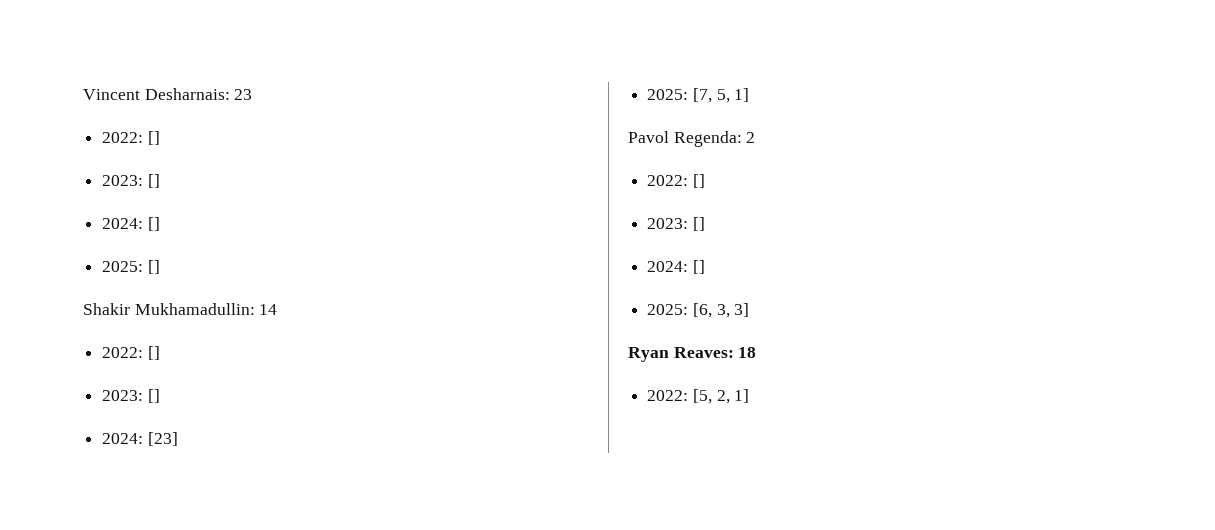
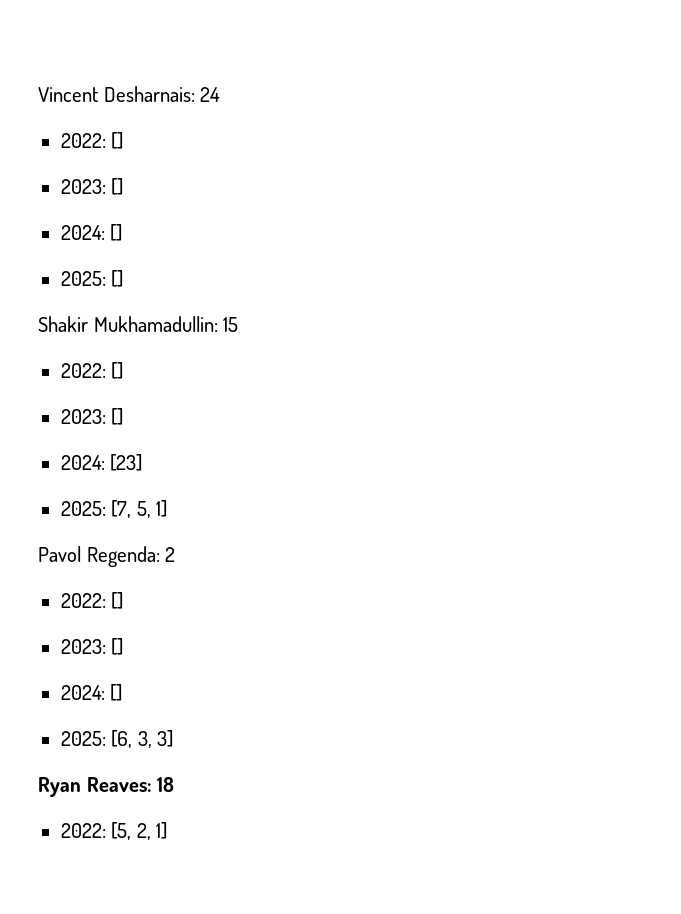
- Vincent Desharnais: 23
+ Vincent Desharnais: 24
- Shakir Mukhamadullin: 14
+ Shakir Mukhamadullin: 15

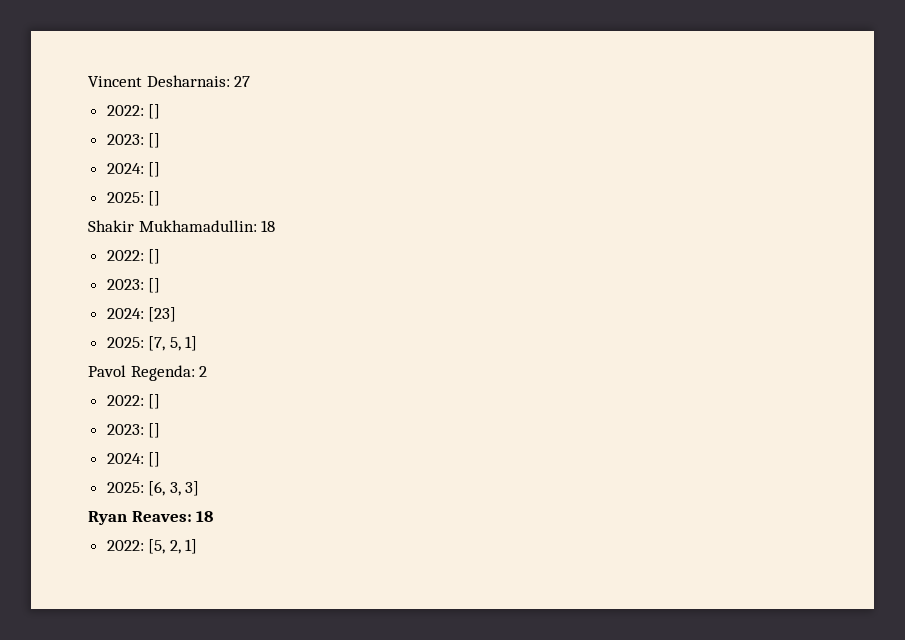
- Vincent Desharnais: 24
+ Vincent Desharnais: 27
- Shakir Mukhamadullin: 15
+ Shakir Mukhamadullin: 18

